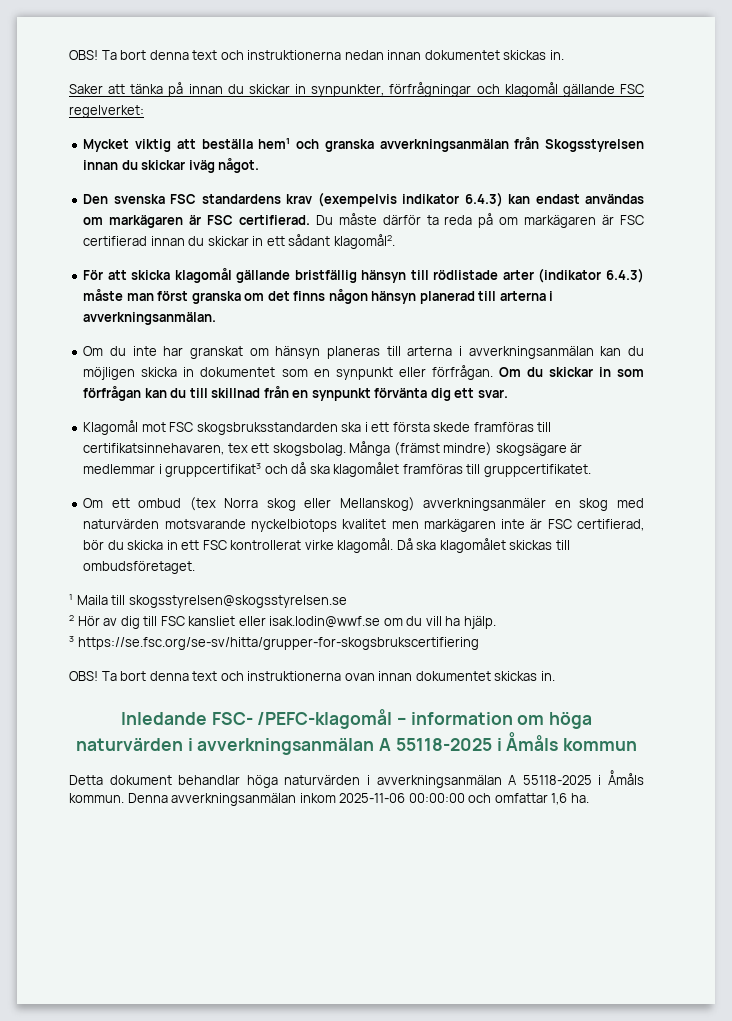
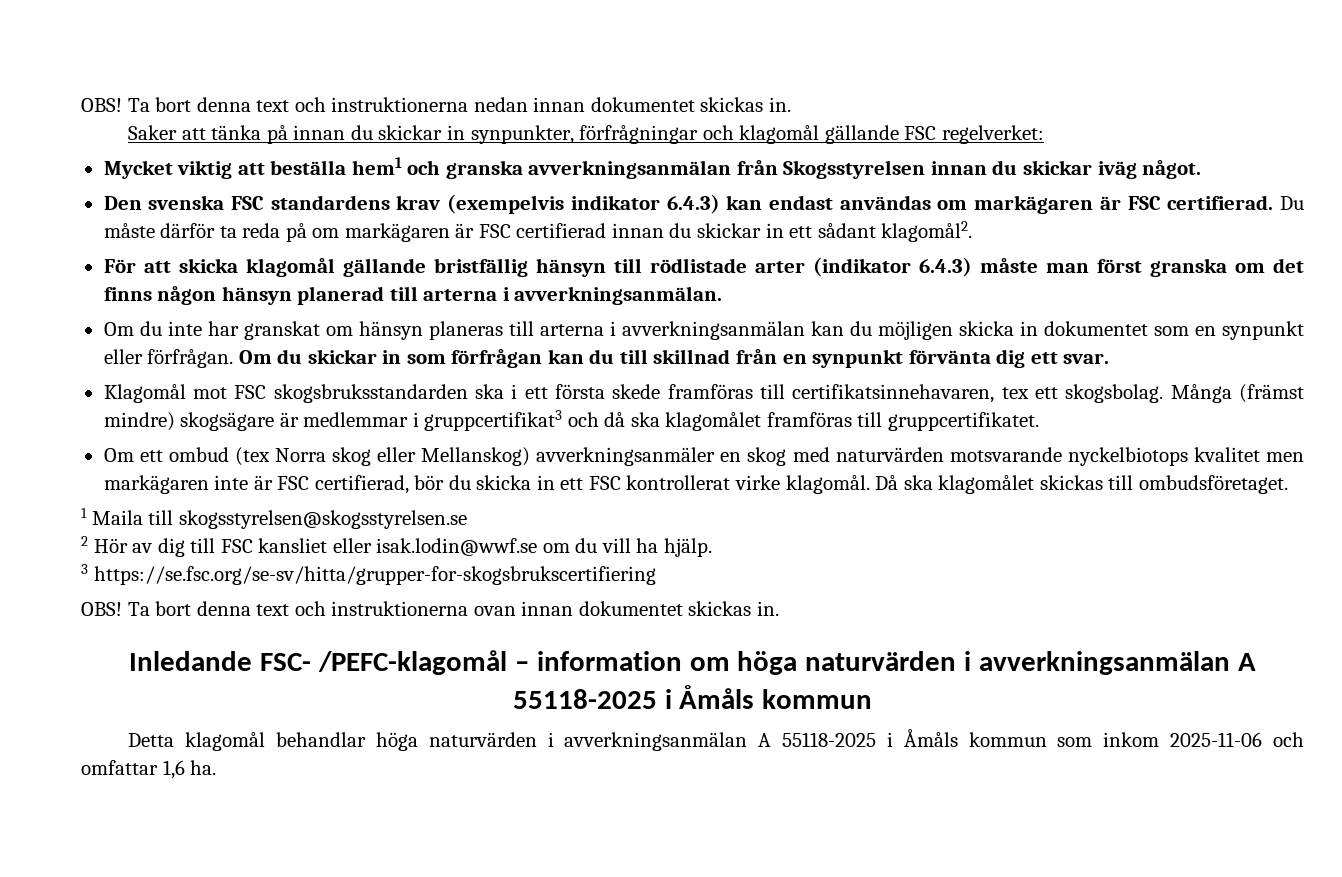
- Detta dokument behandlar höga naturvärden i avverkningsanmälan A 55118-2025 i Åmåls kommun. Denna avverkningsanmälan inkom 2025-11-06 00:00:00 och omfattar 1,6 ha.
+ Detta klagomål behandlar höga naturvärden i avverkningsanmälan A 55118-2025 i Åmåls kommun som inkom 2025-11-06 och omfattar 1,6 ha.

